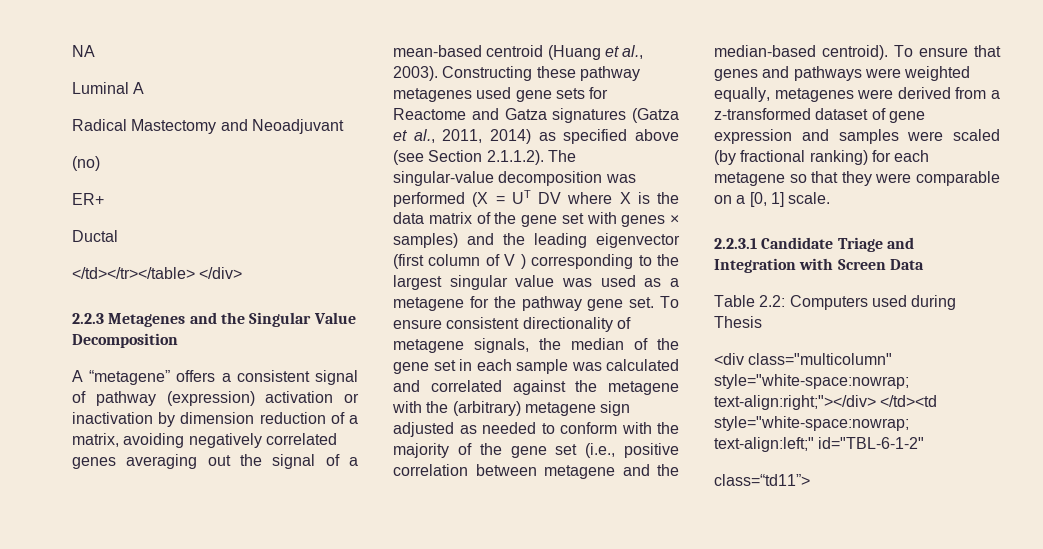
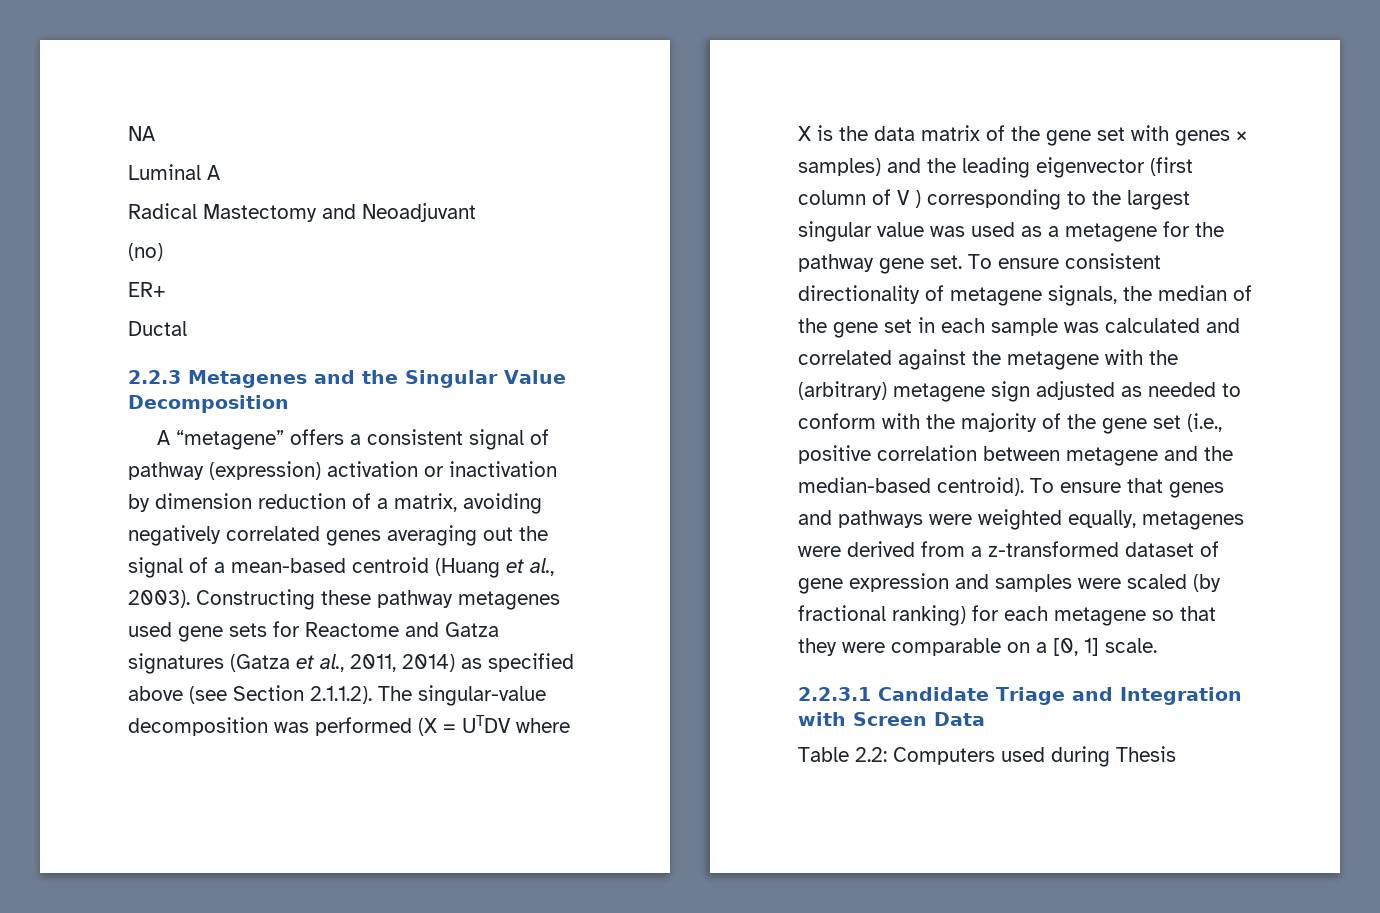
- </td></tr></table> </div>
- Constructing these pathway metagenes used gene sets for Reactome and Gatza signatures (Gatza et al., 2011, 2014) as specified above (see Section 2.1.1.2). The singular-value decomposition was performed (X = UT DV where X is the data matrix of the gene set with genes × samples) and the leading eigenvector (first column of V ) corresponding to the largest singular value was used as a metagene for the pathway gene set.
+ Constructing these pathway metagenes used gene sets for Reactome and Gatza signatures (Gatza et al., 2011, 2014) as specified above (see Section 2.1.1.2). The singular-value decomposition was performed (X = UTDV where X is the data matrix of the gene set with genes × samples) and the leading eigenvector (first column of V ) corresponding to the largest singular value was used as a metagene for the pathway gene set.
- <div class="multicolumn" style="white-space:nowrap; text-align:right;"></div> </td><td style="white-space:nowrap; text-align:left;" id="TBL-6-1-2"
- class=“td11”>

